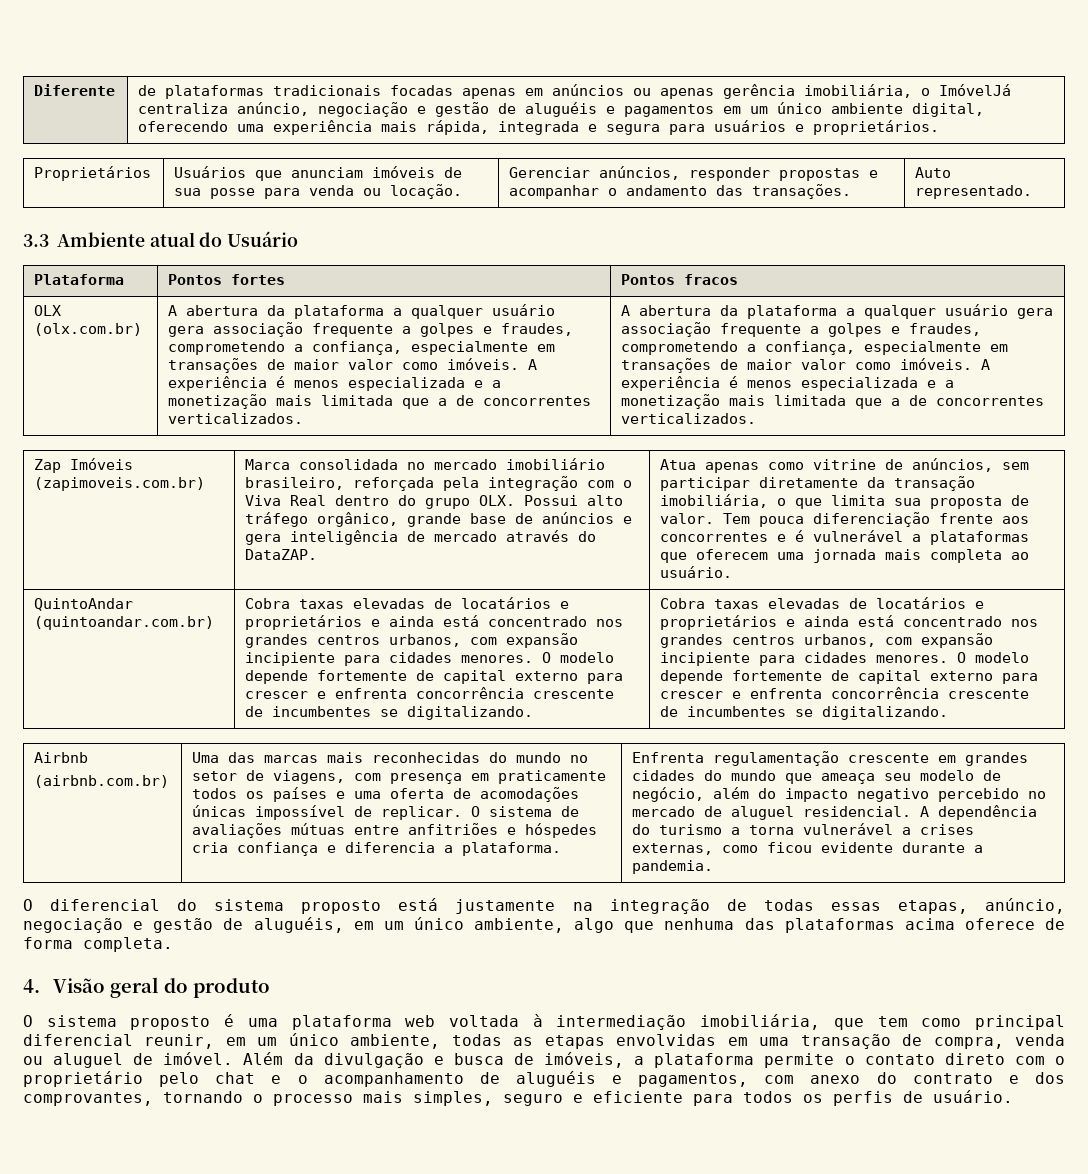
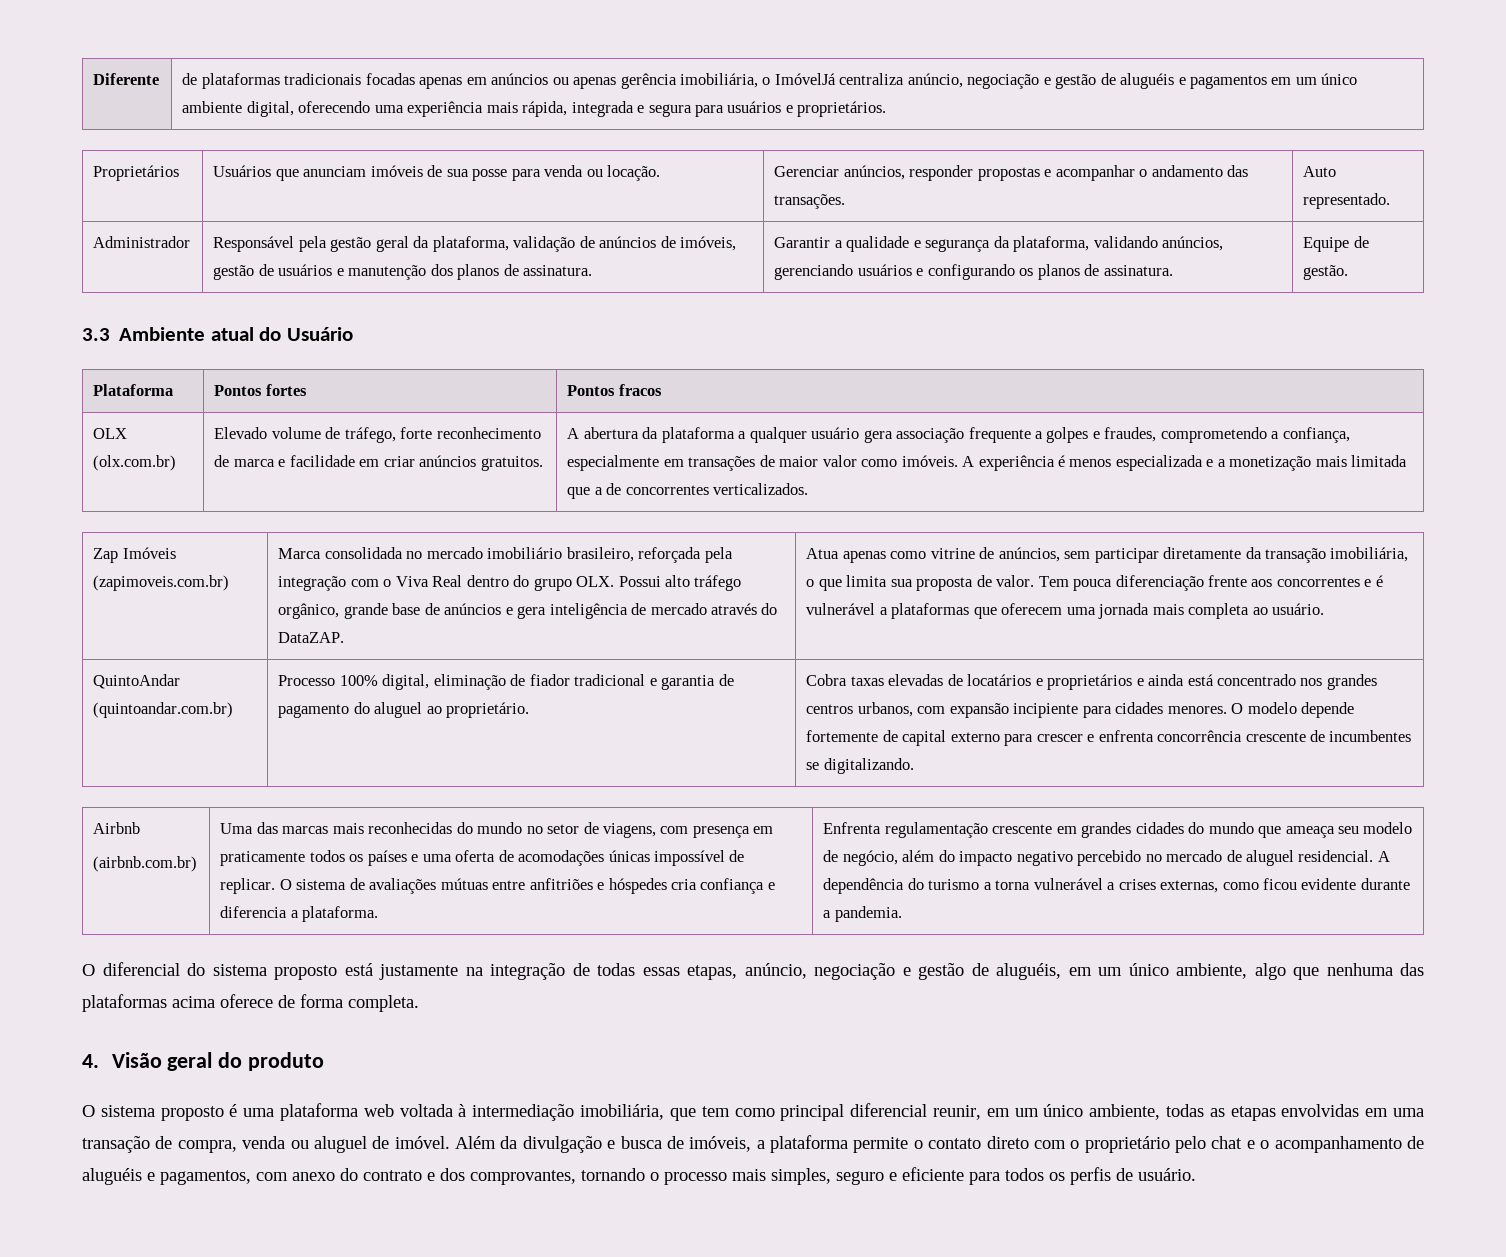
+ Administrador | Responsável pela gestão geral da plataforma, validação de anúncios de imóveis, gestão de usuários e manutenção dos planos de assinatura. | Garantir a qualidade e segurança da plataforma, validando anúncios, gerenciando usuários e configurando os planos de assinatura. | Equipe de gestão.
- OLX (olx.com.br) | A abertura da plataforma a qualquer usuário gera associação frequente a golpes e fraudes, comprometendo a confiança, especialmente em transações de maior valor como imóveis. A experiência é menos especializada e a monetização mais limitada que a de concorrentes verticalizados.
+ OLX (olx.com.br) | Elevado volume de tráfego, forte reconhecimento de marca e facilidade em criar anúncios gratuitos.
- QuintoAndar (quintoandar.com.br) | Cobra taxas elevadas de locatários e proprietários e ainda está concentrado nos grandes centros urbanos, com expansão incipiente para cidades menores. O modelo depende fortemente de capital externo para crescer e enfrenta concorrência crescente de incumbentes se digitalizando.
+ QuintoAndar (quintoandar.com.br) | Processo 100% digital, eliminação de fiador tradicional e garantia de pagamento do aluguel ao proprietário.

